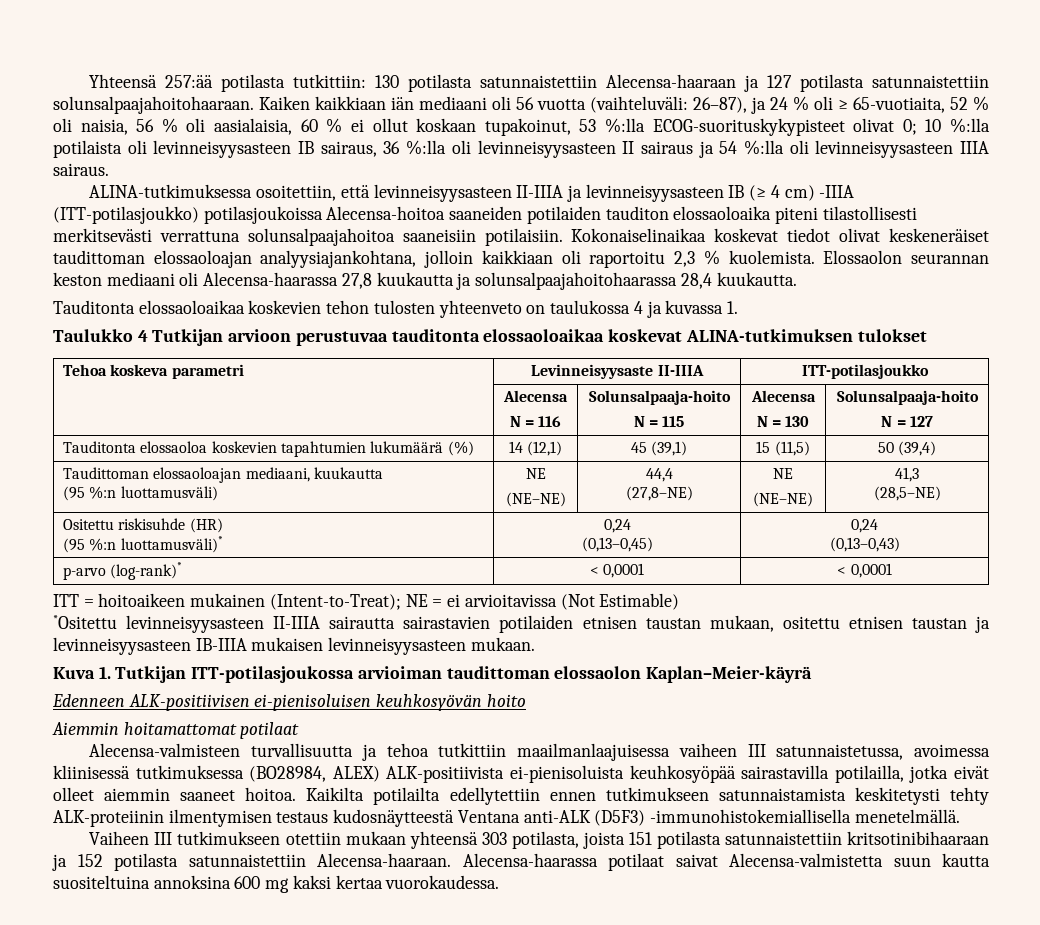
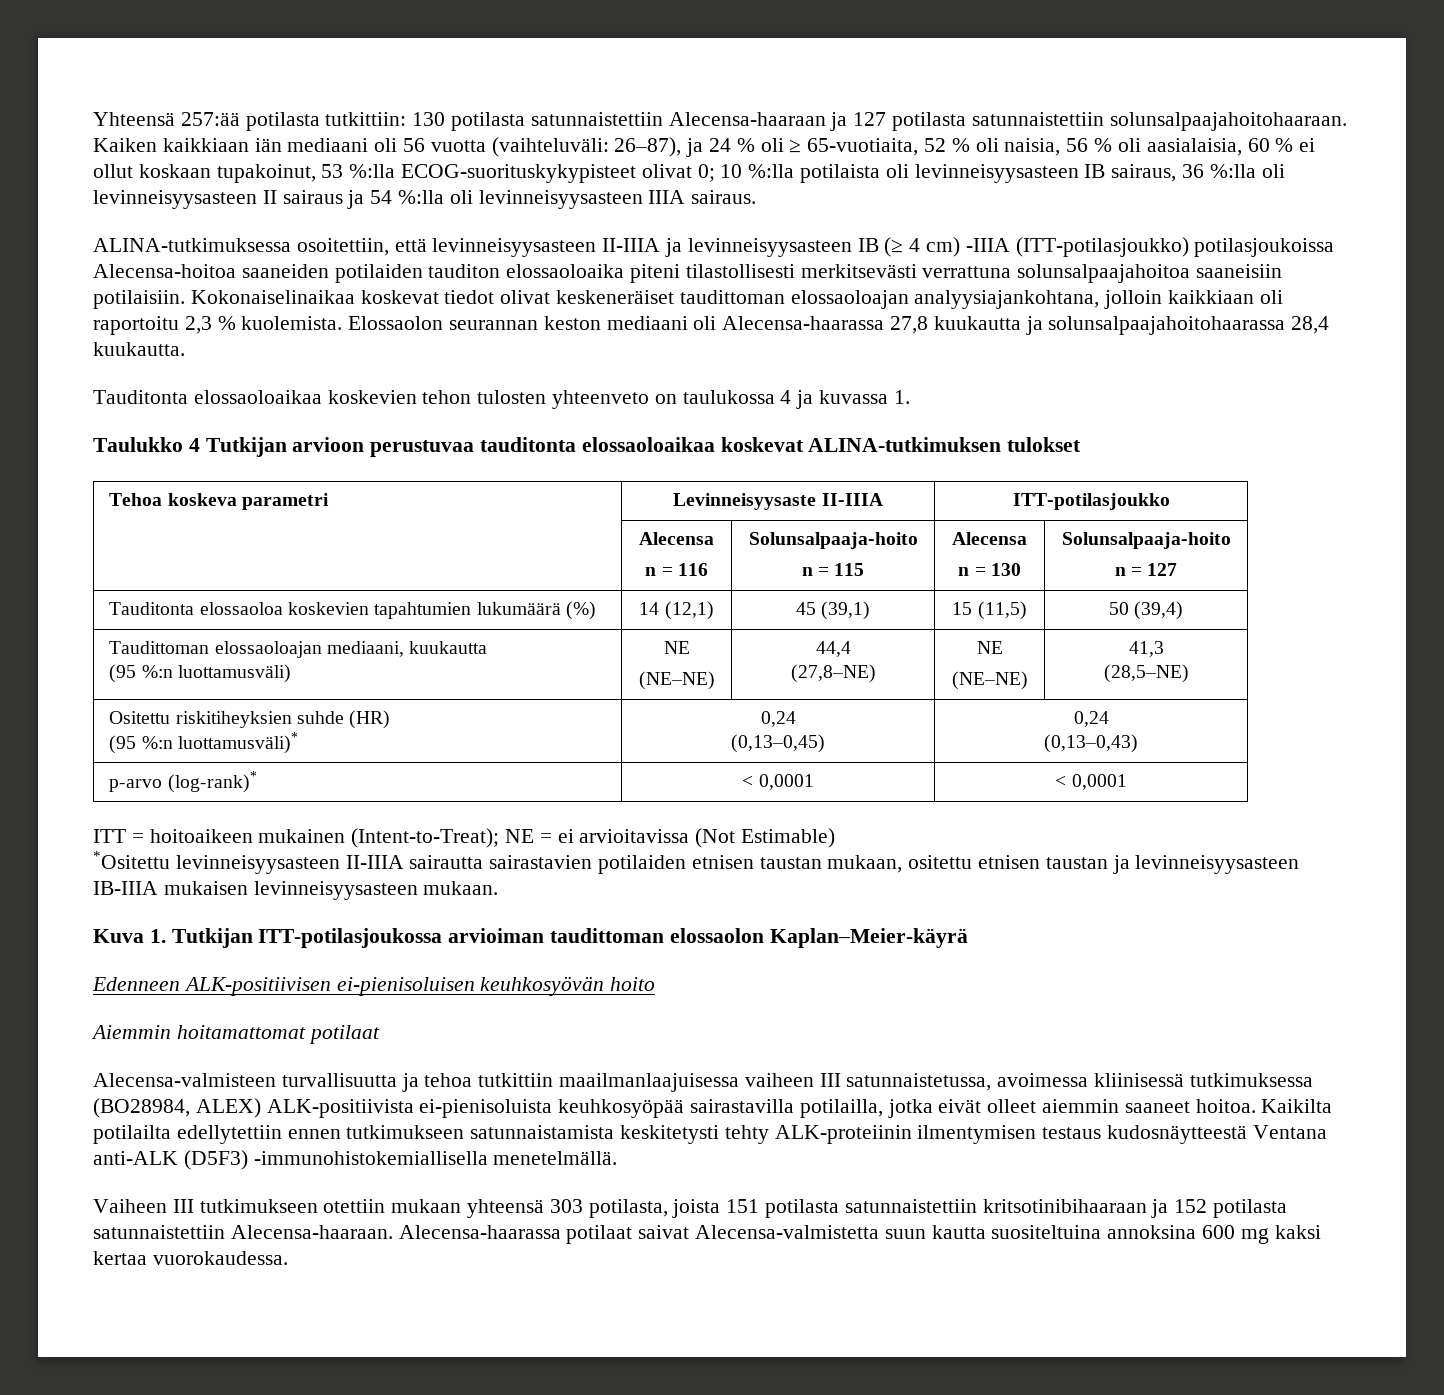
  Tehoa koskeva parametri | Levinneisyysaste II-IIIA | ITT-potilasjoukko
  | Alecensa
- N = 116 | Solunsalpaaja-hoito
- N = 115 | Alecensa
- N = 130 | Solunsalpaaja-hoito
- N = 127
+ n = 116 | Solunsalpaaja-hoito
+ n = 115 | Alecensa
+ n = 130 | Solunsalpaaja-hoito
+ n = 127
- Ositettu riskisuhde (HR)
+ Ositettu riskitiheyksien suhde (HR)

